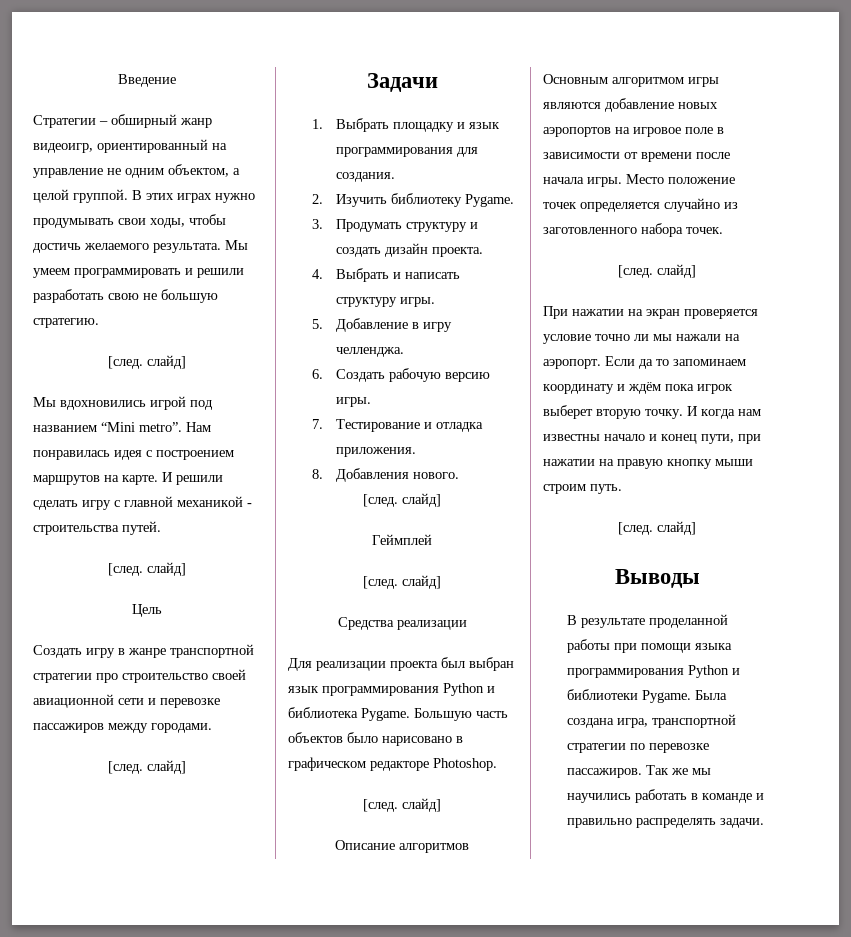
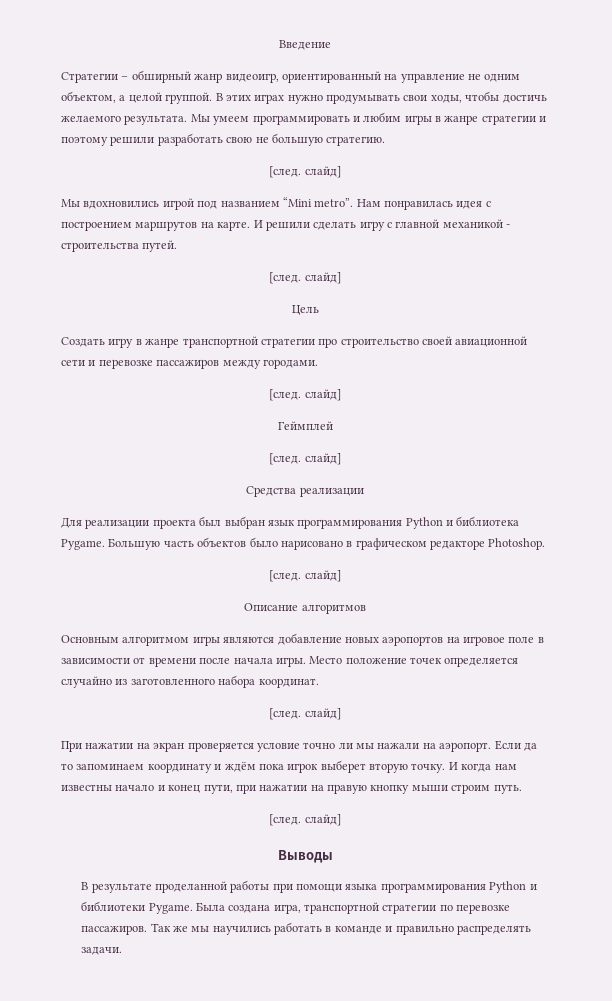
- Мы умеем программировать и решили разработать свою не большую стратегию.
+ Мы умеем программировать и любим игры в жанре стратегии и поэтому решили разработать свою не большую стратегию.
- Задачи
- 1. Выбрать площадку и язык программирования для создания.
- 2. Изучить библиотеку Pygame.
- 3. Продумать структуру и создать дизайн проекта.
- 4. Выбрать и написать структуру игры.
- 5. Добавление в игру челленджа.
- 6. Создать рабочую версию игры.
- 7. Тестирование и отладка приложения.
- 8. Добавления нового.
- [след. слайд]
- Место положение точек определяется случайно из заготовленного набора точек.
+ Место положение точек определяется случайно из заготовленного набора координат.

